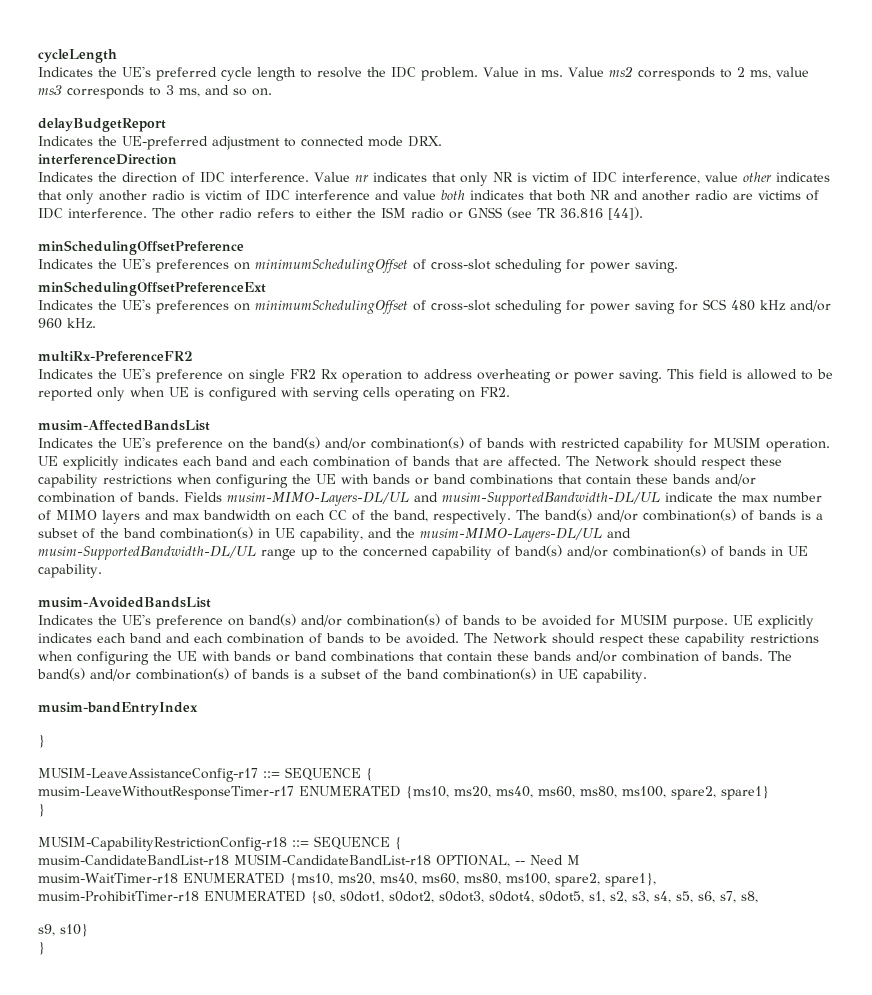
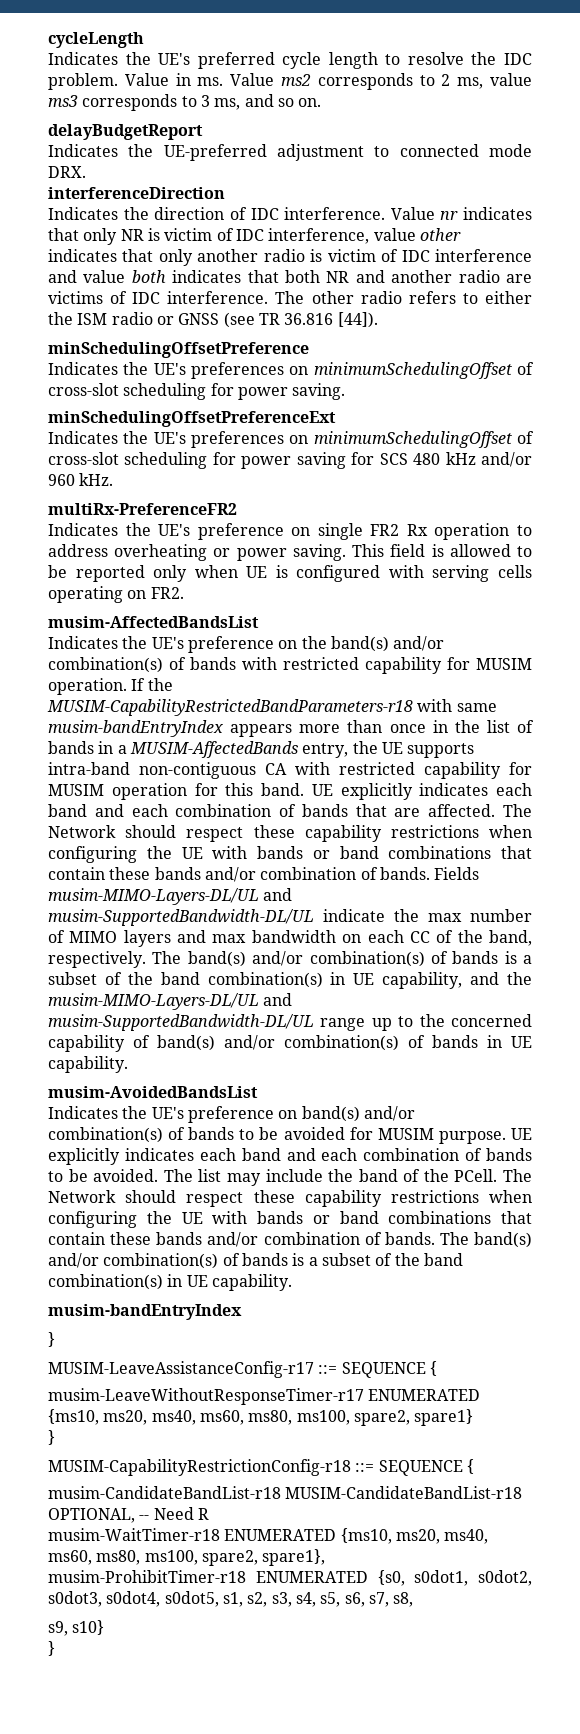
+ If the MUSIM-CapabilityRestrictedBandParameters-r18 with same musim-bandEntryIndex appears more than once in the list of bands in a MUSIM-AffectedBands entry, the UE supports intra-band non-contiguous CA with restricted capability for MUSIM operation for this band.
- UE explicitly indicates each band and each combination of bands to be avoided. The Network should respect these capability restrictions when configuring the UE with bands or band combinations that contain these bands and/or combination of bands.
+ UE explicitly indicates each band and each combination of bands to be avoided. The list may include the band of the PCell. The Network should respect these capability restrictions when configuring the UE with bands or band combinations that contain these bands and/or combination of bands.
- musim-CandidateBandList-r18 MUSIM-CandidateBandList-r18 OPTIONAL, -- Need M
+ musim-CandidateBandList-r18 MUSIM-CandidateBandList-r18 OPTIONAL, -- Need R

